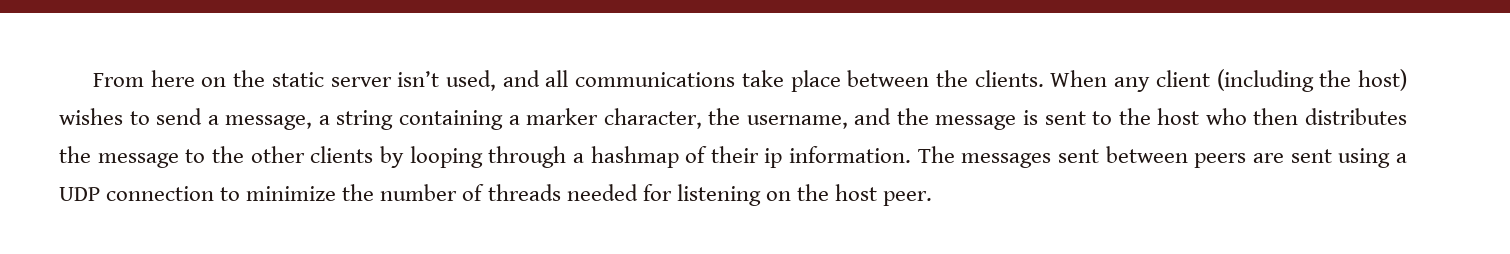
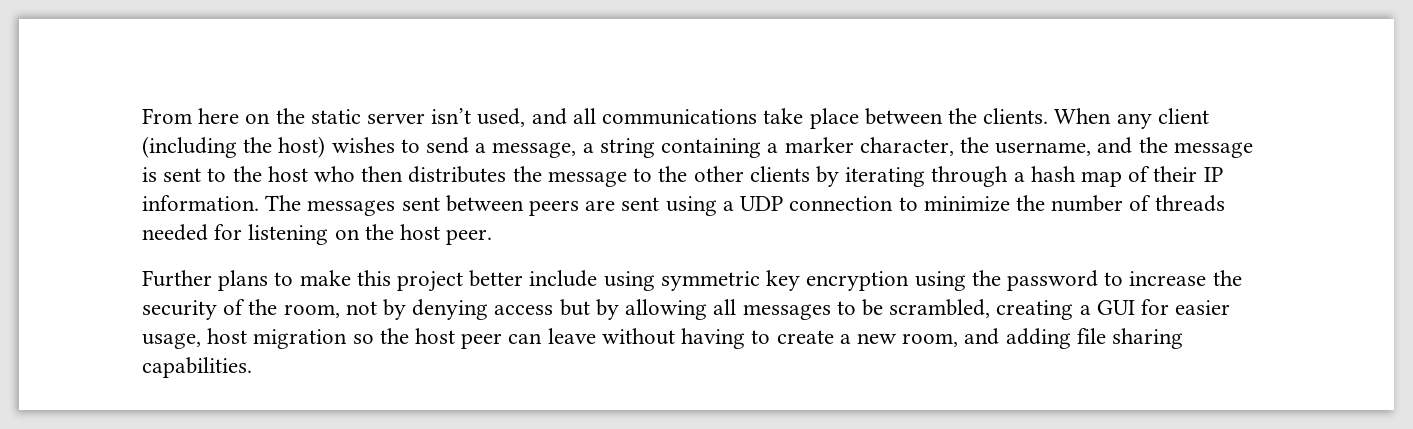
- When any client (including the host) wishes to send a message, a string containing a marker character, the username, and the message is sent to the host who then distributes the message to the other clients by looping through a hashmap of their ip information.
+ When any client (including the host) wishes to send a message, a string containing a marker character, the username, and the message is sent to the host who then distributes the message to the other clients by iterating through a hash map of their IP information.
+ Further plans to make this project better include using symmetric key encryption using the password to increase the security of the room, not by denying access but by allowing all messages to be scrambled, creating a GUI for easier usage, host migration so the host peer can leave without having to create a new room, and adding file sharing capabilities.

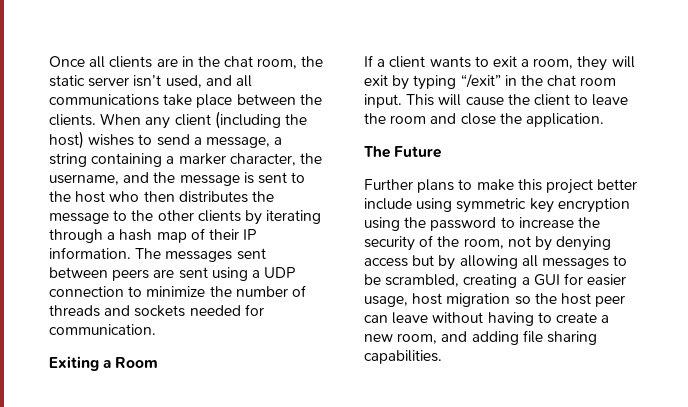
- From here on the static server isn’t used, and all communications take place between the clients.
+ Once all clients are in the chat room, the static server isn’t used, and all communications take place between the clients.
- The messages sent between peers are sent using a UDP connection to minimize the number of threads needed for listening on the host peer.
+ The messages sent between peers are sent using a UDP connection to minimize the number of threads and sockets needed for communication.
+ Exiting a Room
+ If a client wants to exit a room, they will exit by typing “/exit” in the chat room input. This will cause the client to leave the room and close the application.
+ The Future

